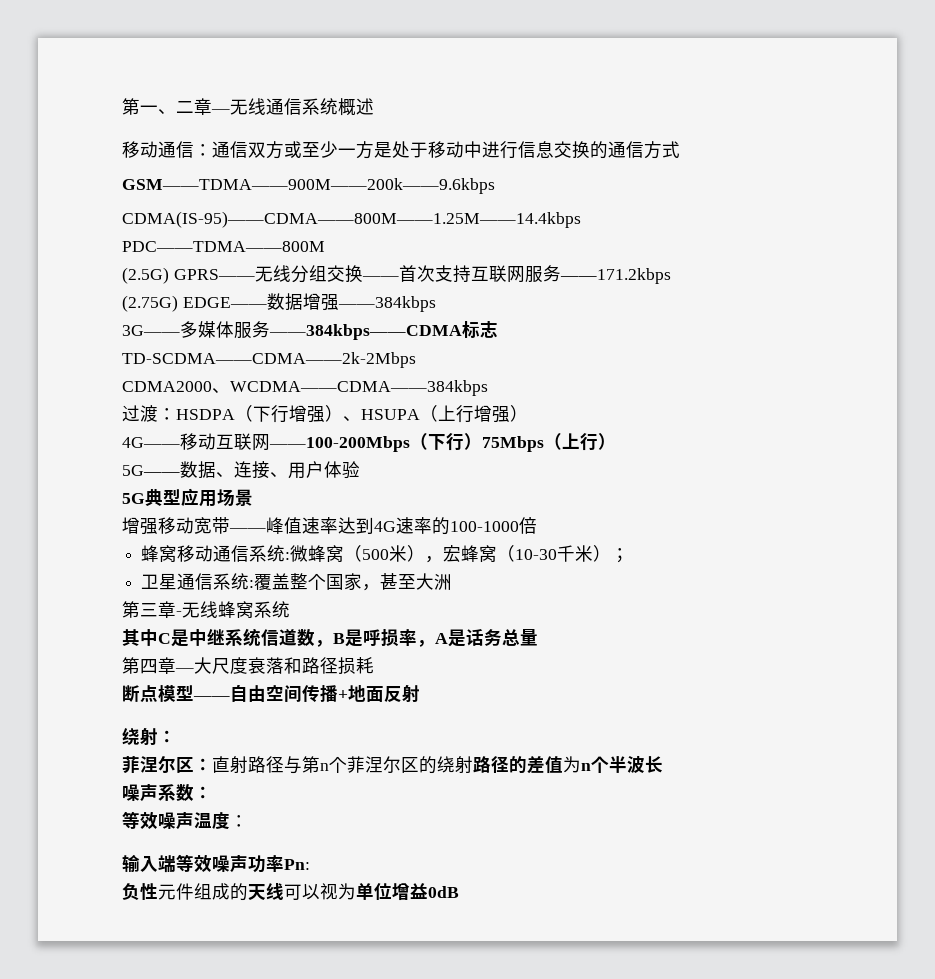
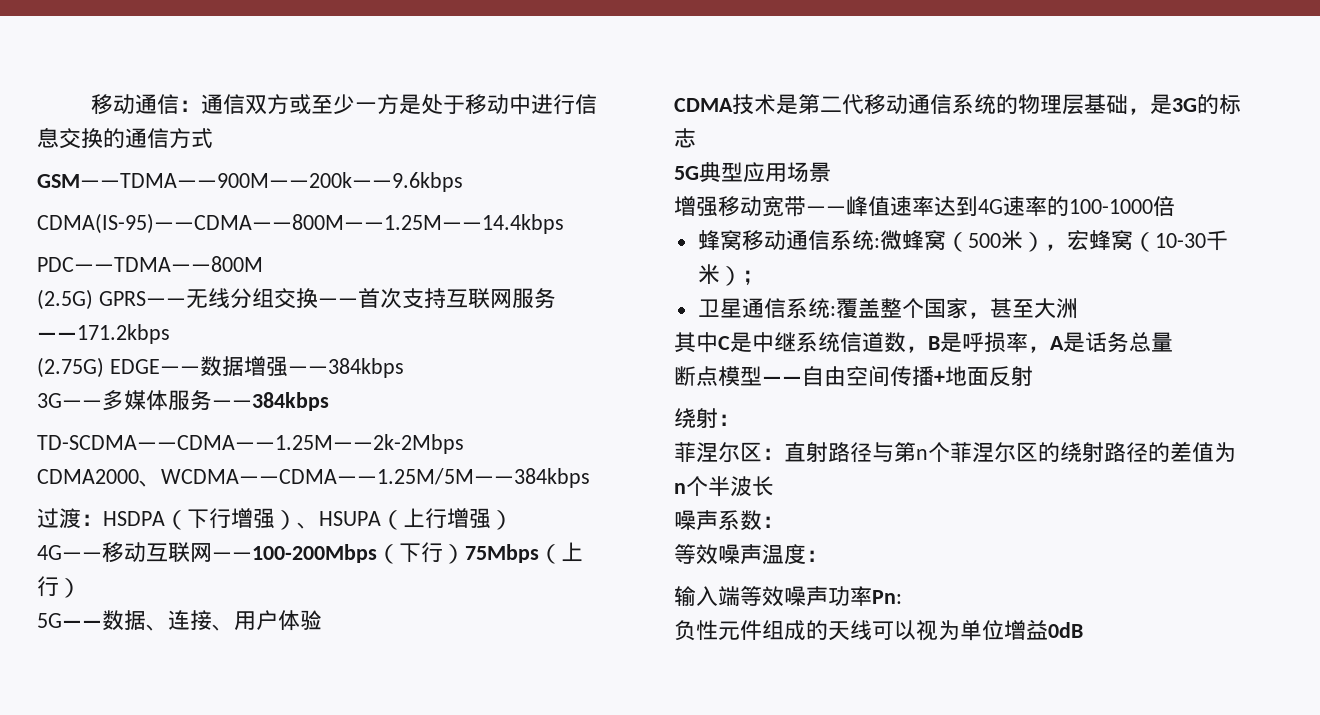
- 第一、二章—无线通信系统概述
- 3G——多媒体服务——384kbps——CDMA标志
- TD-SCDMA——CDMA——2k-2Mbps
+ 3G——多媒体服务——384kbps
+ TD-SCDMA——CDMA——1.25M——2k-2Mbps
- CDMA2000、WCDMA——CDMA——384kbps
+ CDMA2000、WCDMA——CDMA——1.25M/5M——384kbps
+ CDMA技术是第二代移动通信系统的物理层基础，是3G的标志
- 第三章-无线蜂窝系统
- 第四章—大尺度衰落和路径损耗

